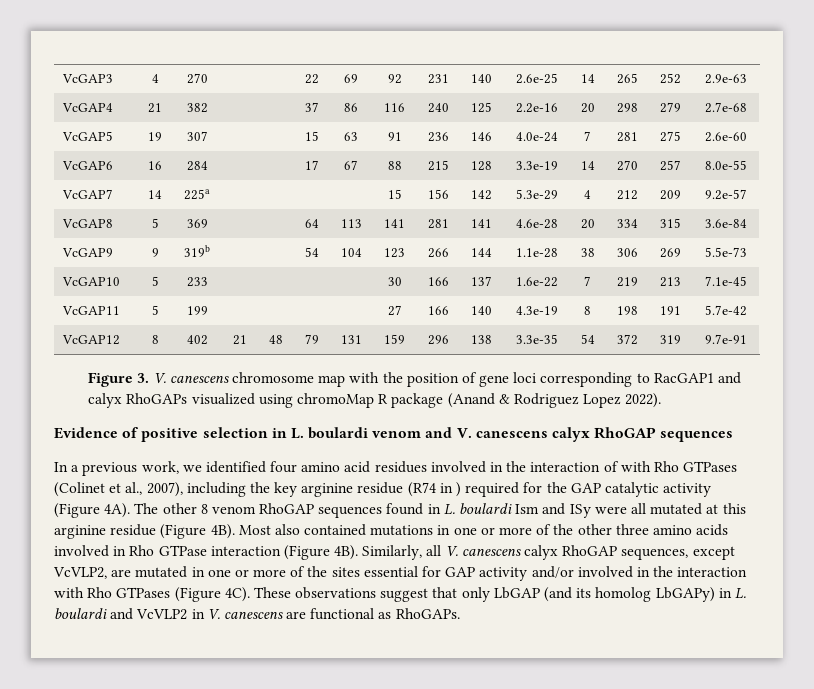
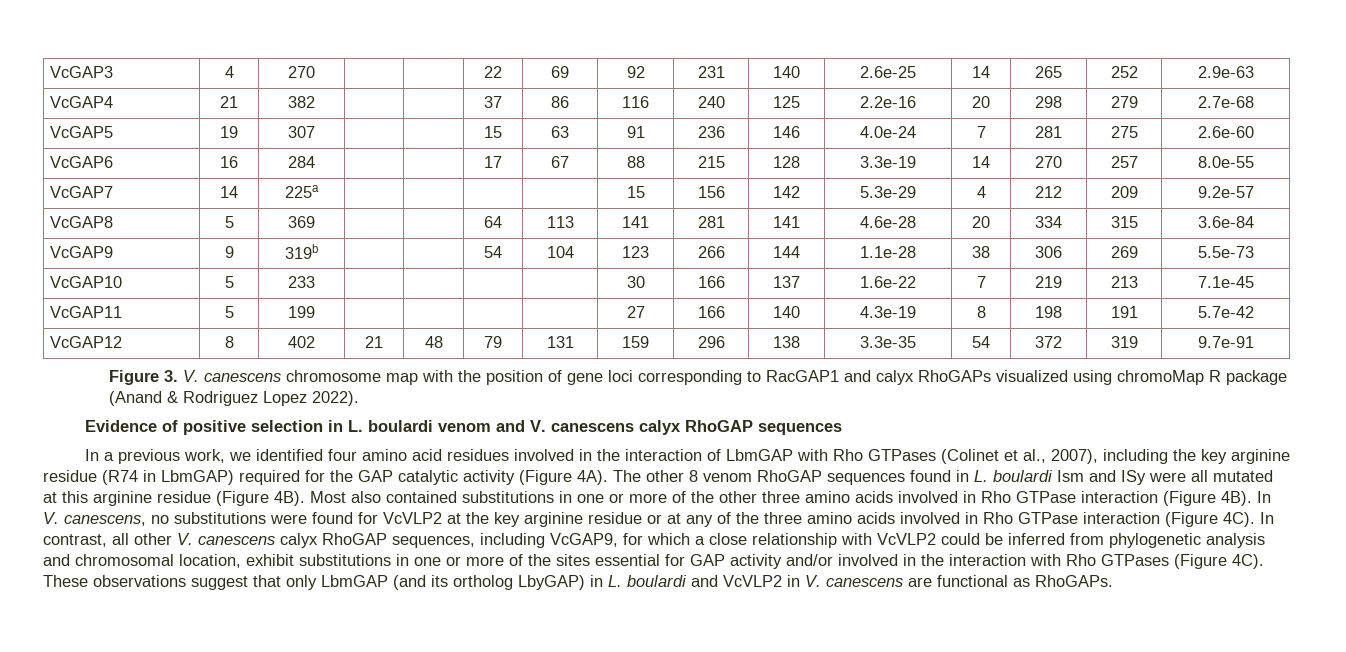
- In a previous work, we identified four amino acid residues involved in the interaction of with Rho GTPases (Colinet et al., 2007), including the key arginine residue (R74 in ) required for the GAP catalytic activity (Figure 4A).
+ In a previous work, we identified four amino acid residues involved in the interaction of LbmGAP with Rho GTPases (Colinet et al., 2007), including the key arginine residue (R74 in LbmGAP) required for the GAP catalytic activity (Figure 4A).
- Most also contained mutations in one or more of the other three amino acids involved in Rho GTPase interaction (Figure 4B).
+ Most also contained substitutions in one or more of the other three amino acids involved in Rho GTPase interaction (Figure 4B).
- Similarly, all V. canescens calyx RhoGAP sequences, except VcVLP2, are mutated in one or more of the sites essential for GAP activity and/or involved in the interaction with Rho GTPases (Figure 4C).
+ In V. canescens, no substitutions were found for VcVLP2 at the key arginine residue or at any of the three amino acids involved in Rho GTPase interaction (Figure 4C). In contrast, all other V. canescens calyx RhoGAP sequences, including VcGAP9, for which a close relationship with VcVLP2 could be inferred from phylogenetic analysis and chromosomal location, exhibit substitutions in one or more of the sites essential for GAP activity and/or involved in the interaction with Rho GTPases (Figure 4C).
- These observations suggest that only LbGAP (and its homolog LbGAPy) in L. boulardi and VcVLP2 in V. canescens are functional as RhoGAPs.
+ These observations suggest that only LbmGAP (and its ortholog LbyGAP) in L. boulardi and VcVLP2 in V. canescens are functional as RhoGAPs.

